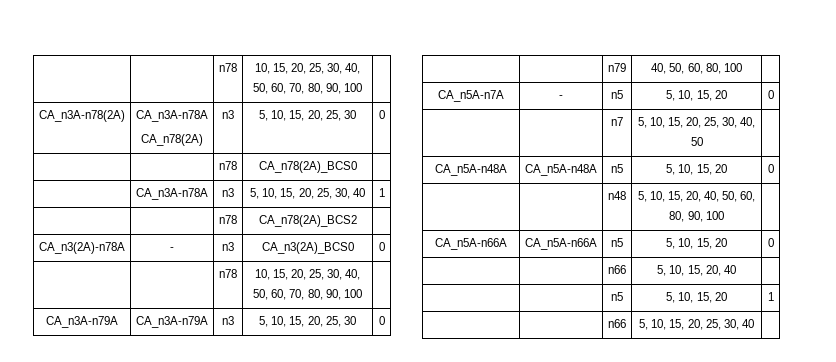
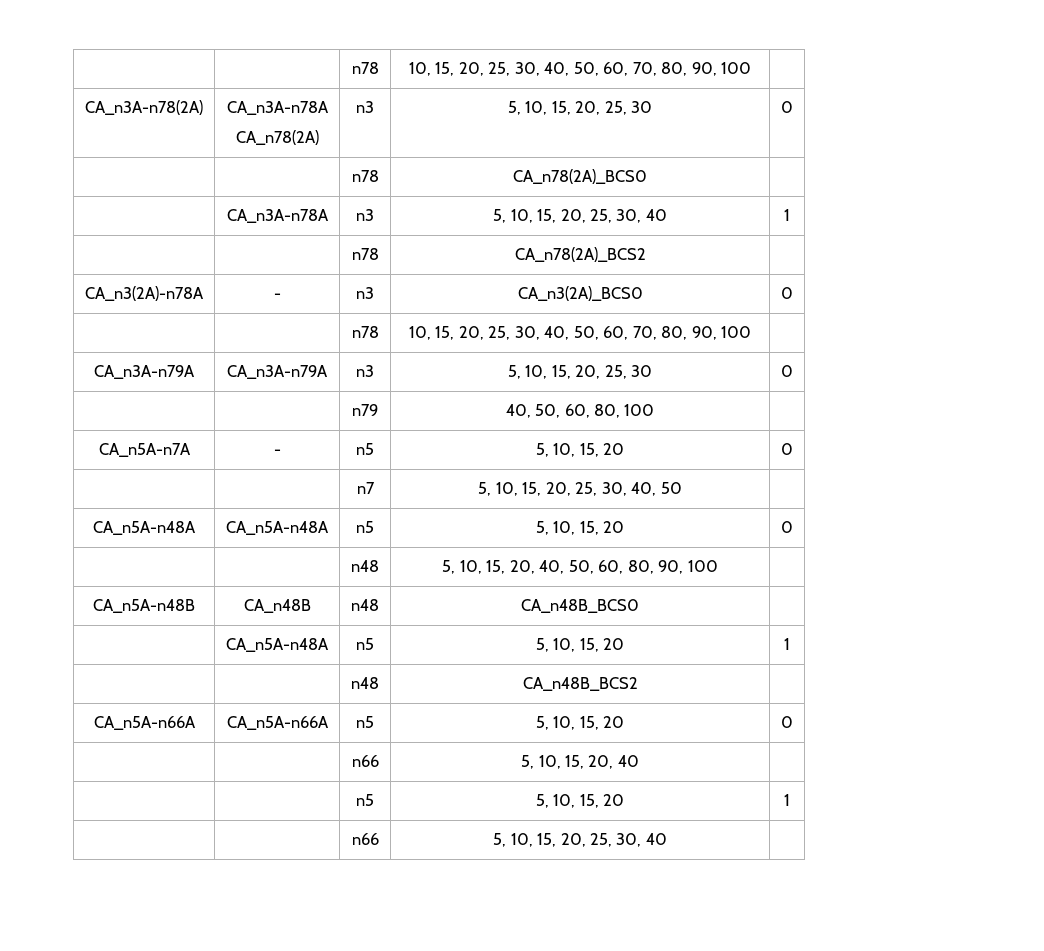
+ CA_n5A-n48B | CA_n48B | n48 | CA_n48B_BCS0 |
+ | CA_n5A-n48A | n5 | 5, 10, 15, 20 | 1
+ | | n48 | CA_n48B_BCS2 |

